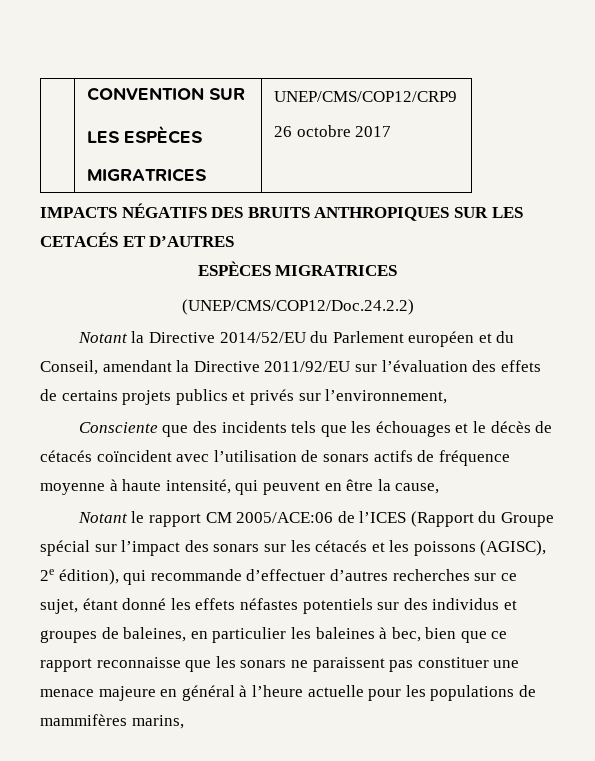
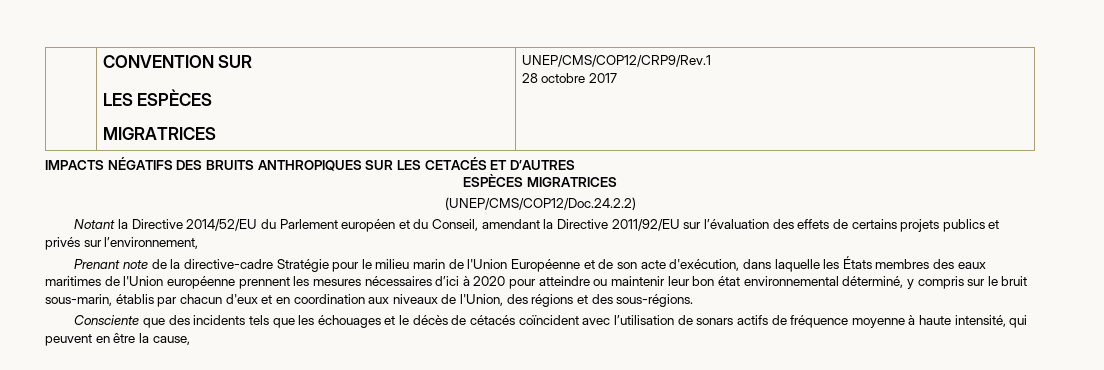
  | CONVENTION SUR
  LES ESPÈCES
- MIGRATRICES | UNEP/CMS/COP12/CRP9
- 26 octobre 2017
+ MIGRATRICES | UNEP/CMS/COP12/CRP9/Rev.1
+ 28 octobre 2017
+ Prenant note de la directive-cadre Stratégie pour le milieu marin de l'Union Européenne et de son acte d'exécution, dans laquelle les États membres des eaux maritimes de l'Union européenne prennent les mesures nécessaires d’ici à 2020 pour atteindre ou maintenir leur bon état environnemental déterminé, y compris sur le bruit sous-marin, établis par chacun d'eux et en coordination aux niveaux de l'Union, des régions et des sous-régions.
- Notant le rapport CM 2005/ACE:06 de l’ICES (Rapport du Groupe spécial sur l’impact des sonars sur les cétacés et les poissons (AGISC), 2e édition), qui recommande d’effectuer d’autres recherches sur ce sujet, étant donné les effets néfastes potentiels sur des individus et groupes de baleines, en particulier les baleines à bec, bien que ce rapport reconnaisse que les sonars ne paraissent pas constituer une menace majeure en général à l’heure actuelle pour les populations de mammifères marins,

